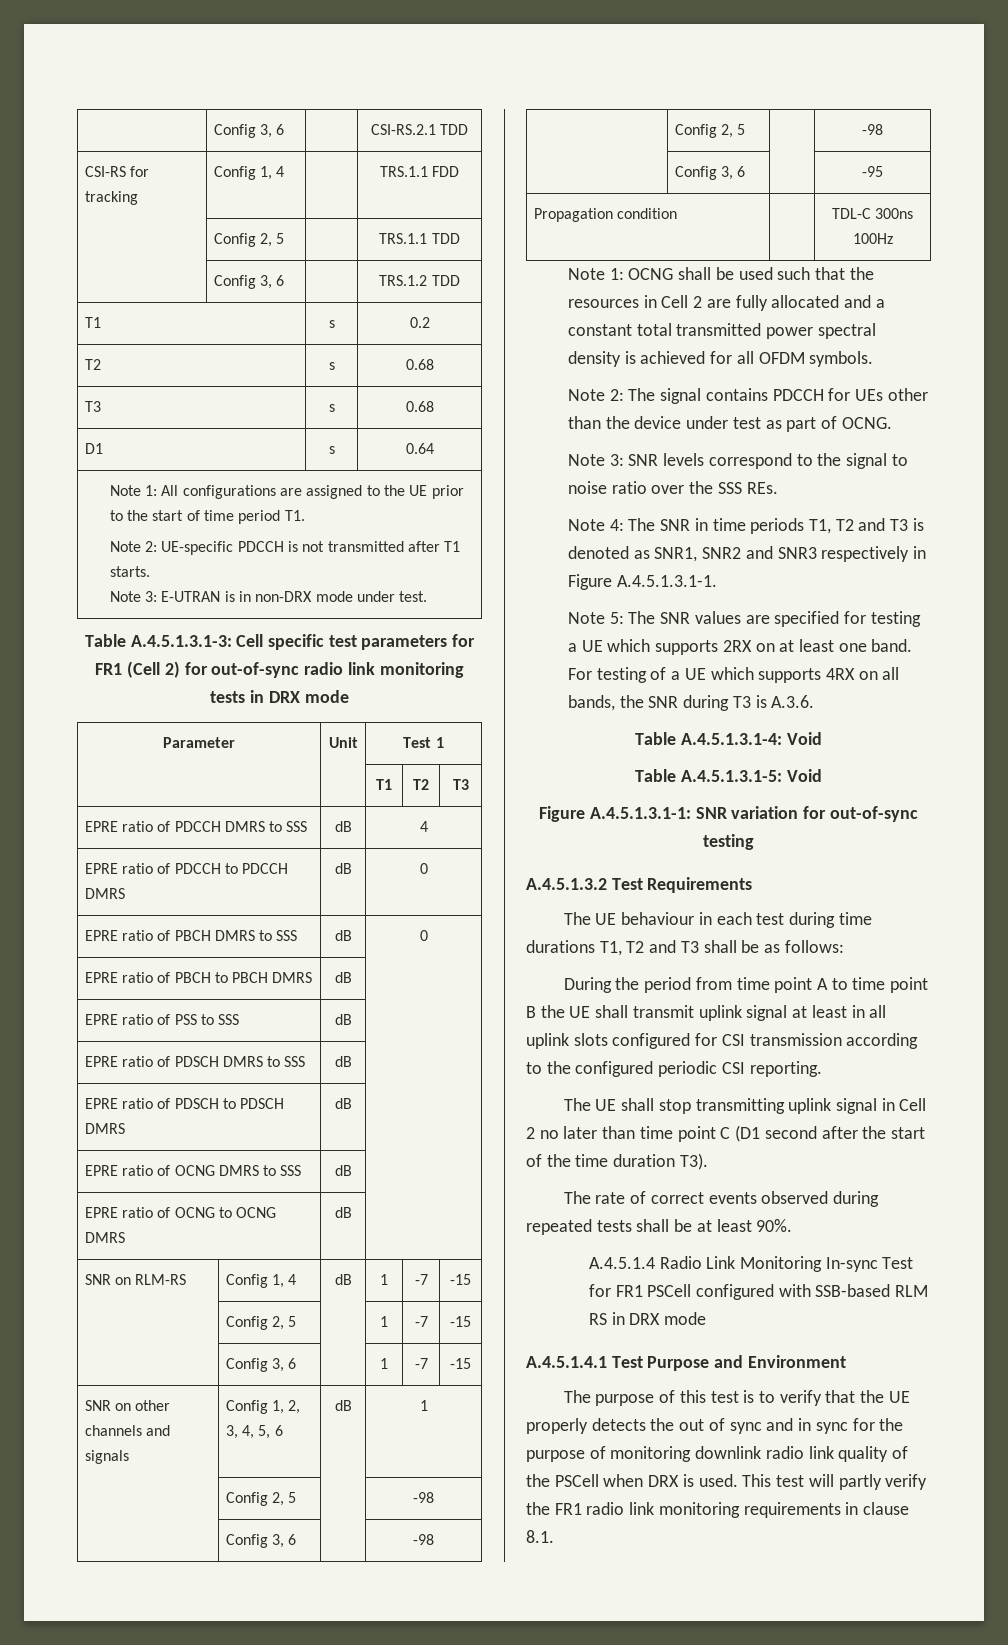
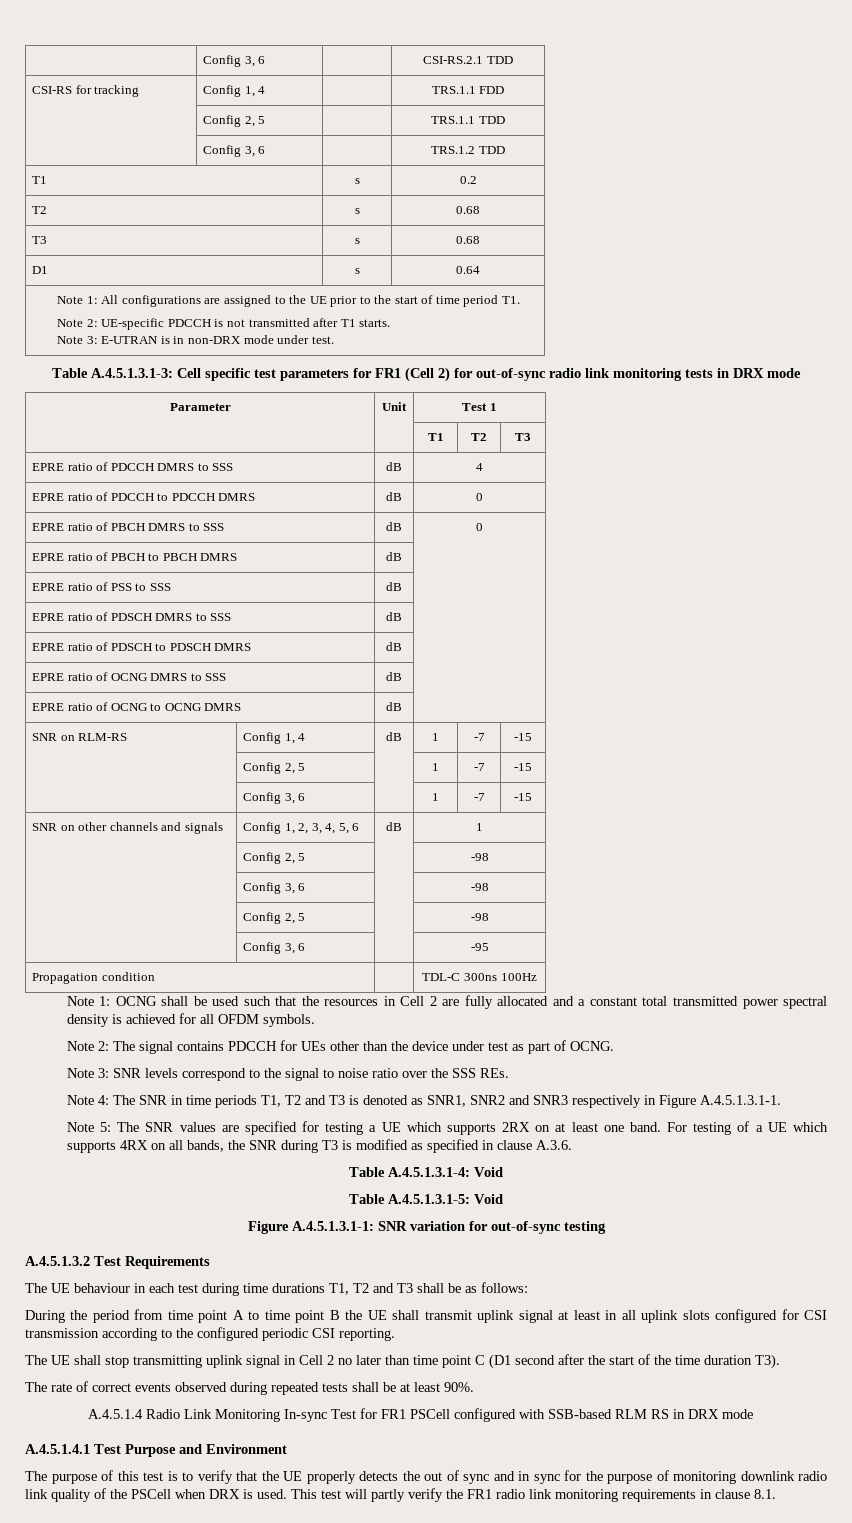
- For testing of a UE which supports 4RX on all bands, the SNR during T3 is A.3.6.
+ For testing of a UE which supports 4RX on all bands, the SNR during T3 is modified as specified in clause A.3.6.

